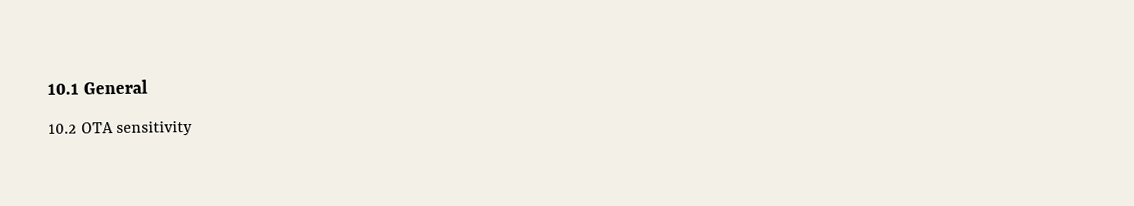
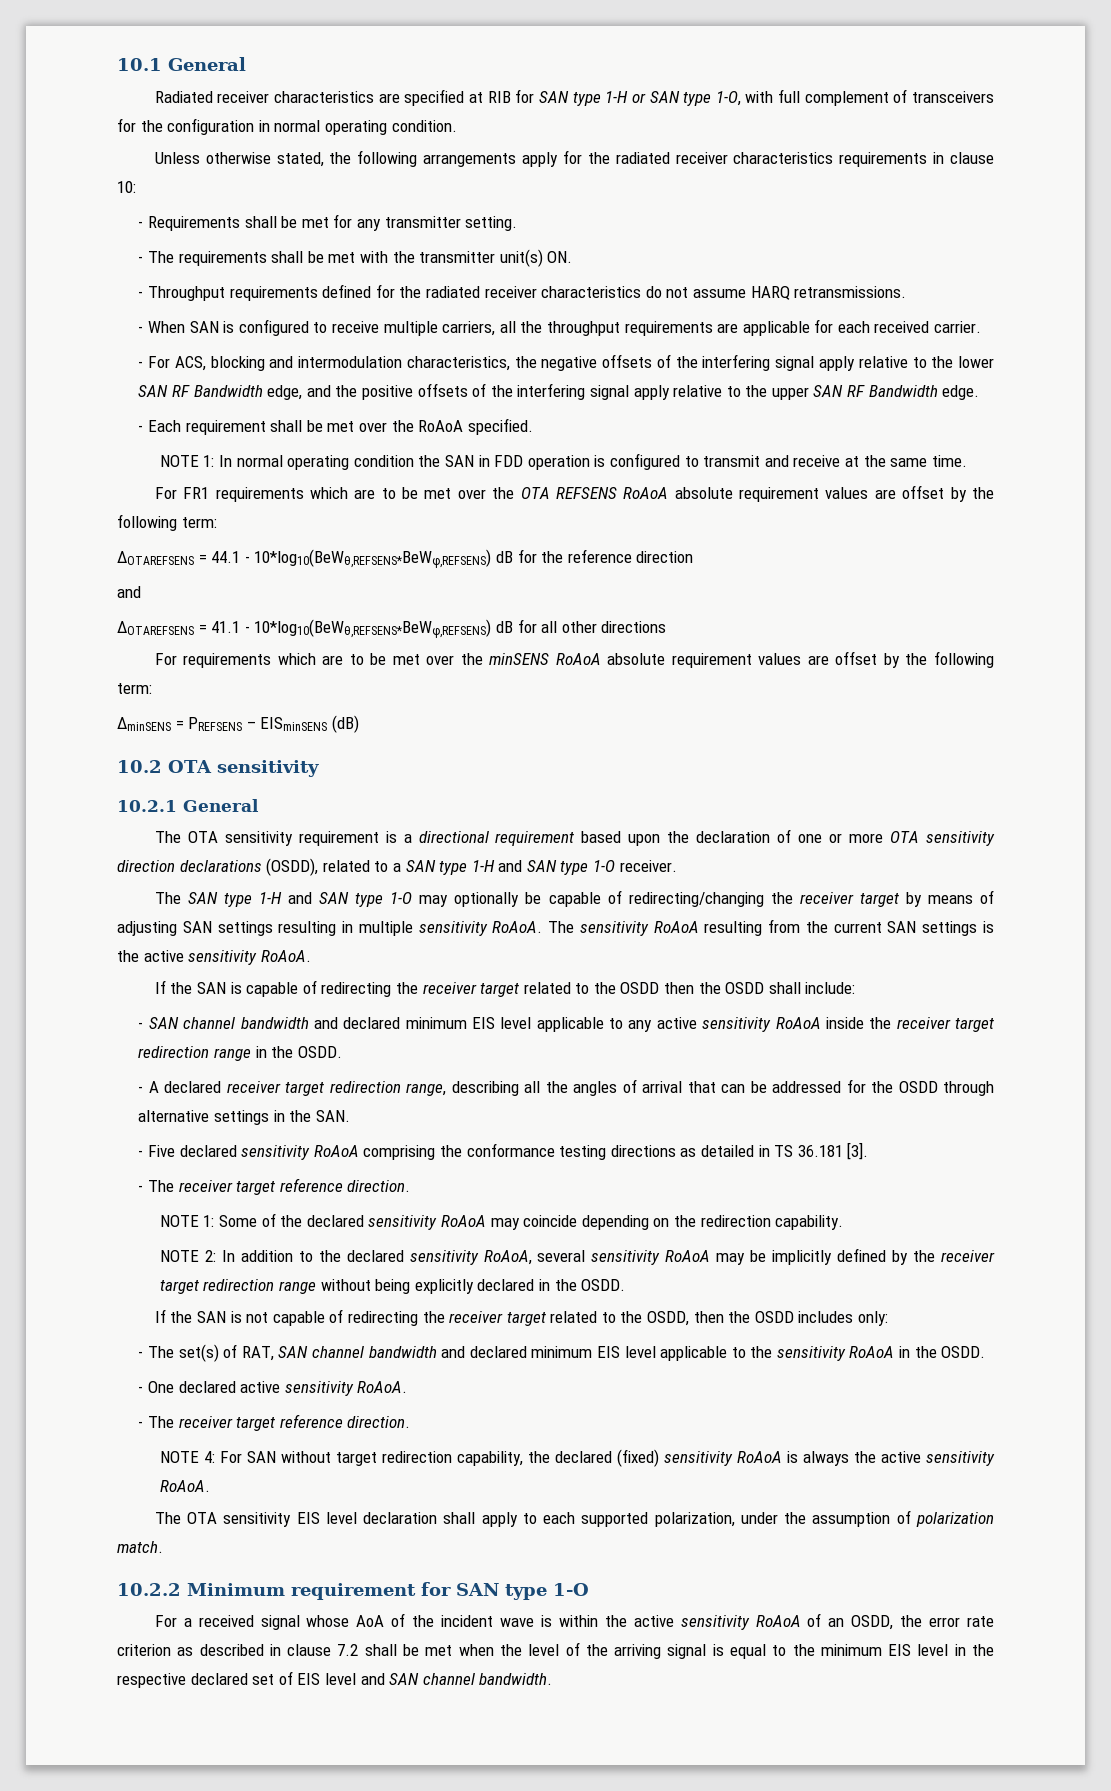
+ Radiated receiver characteristics are specified at RIB for SAN type 1-H or SAN type 1-O, with full complement of transceivers for the configuration in normal operating condition.
+ Unless otherwise stated, the following arrangements apply for the radiated receiver characteristics requirements in clause 10:
+ - Requirements shall be met for any transmitter setting.
+ - The requirements shall be met with the transmitter unit(s) ON.
+ - Throughput requirements defined for the radiated receiver characteristics do not assume HARQ retransmissions.
+ - When SAN is configured to receive multiple carriers, all the throughput requirements are applicable for each received carrier.
+ - For ACS, blocking and intermodulation characteristics, the negative offsets of the interfering signal apply relative to the lower SAN RF Bandwidth edge, and the positive offsets of the interfering signal apply relative to the upper SAN RF Bandwidth edge.
+ - Each requirement shall be met over the RoAoA specified.
+ NOTE 1: In normal operating condition the SAN in FDD operation is configured to transmit and receive at the same time.
+ For FR1 requirements which are to be met over the OTA REFSENS RoAoA absolute requirement values are offset by the following term:
+ ΔOTAREFSENS = 44.1 - 10*log10(BeWθ,REFSENS*BeWφ,REFSENS) dB for the reference direction
+ and
+ ΔOTAREFSENS = 41.1 - 10*log10(BeWθ,REFSENS*BeWφ,REFSENS) dB for all other directions
+ For requirements which are to be met over the minSENS RoAoA absolute requirement values are offset by the following term:
+ ΔminSENS = PREFSENS – EISminSENS (dB)
  10.2 OTA sensitivity
+ 10.2.1 General
+ The OTA sensitivity requirement is a directional requirement based upon the declaration of one or more OTA sensitivity direction declarations (OSDD), related to a SAN type 1-H and SAN type 1-O receiver.
+ The SAN type 1-H and SAN type 1-O may optionally be capable of redirecting/changing the receiver target by means of adjusting SAN settings resulting in multiple sensitivity RoAoA. The sensitivity RoAoA resulting from the current SAN settings is the active sensitivity RoAoA.
+ If the SAN is capable of redirecting the receiver target related to the OSDD then the OSDD shall include:
+ - SAN channel bandwidth and declared minimum EIS level applicable to any active sensitivity RoAoA inside the receiver target redirection range in the OSDD.
+ - A declared receiver target redirection range, describing all the angles of arrival that can be addressed for the OSDD through alternative settings in the SAN.
+ - Five declared sensitivity RoAoA comprising the conformance testing directions as detailed in TS 36.181 [3].
+ - The receiver target reference direction.
+ NOTE 1: Some of the declared sensitivity RoAoA may coincide depending on the redirection capability.
+ NOTE 2: In addition to the declared sensitivity RoAoA, several sensitivity RoAoA may be implicitly defined by the receiver target redirection range without being explicitly declared in the OSDD.
+ If the SAN is not capable of redirecting the receiver target related to the OSDD, then the OSDD includes only:
+ - The set(s) of RAT, SAN channel bandwidth and declared minimum EIS level applicable to the sensitivity RoAoA in the OSDD.
+ - One declared active sensitivity RoAoA.
+ - The receiver target reference direction.
+ NOTE 4: For SAN without target redirection capability, the declared (fixed) sensitivity RoAoA is always the active sensitivity RoAoA.
+ The OTA sensitivity EIS level declaration shall apply to each supported polarization, under the assumption of polarization match.
+ 10.2.2 Minimum requirement for SAN type 1-O
+ For a received signal whose AoA of the incident wave is within the active sensitivity RoAoA of an OSDD, the error rate criterion as described in clause 7.2 shall be met when the level of the arriving signal is equal to the minimum EIS level in the respective declared set of EIS level and SAN channel bandwidth.

